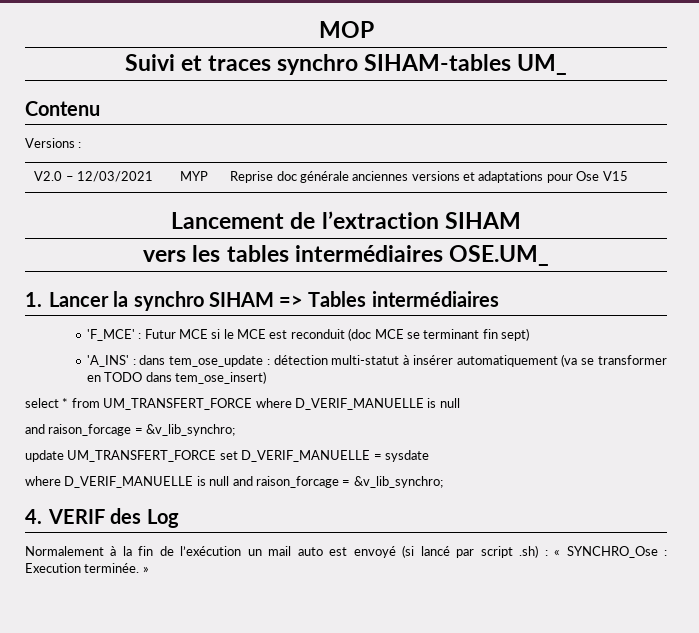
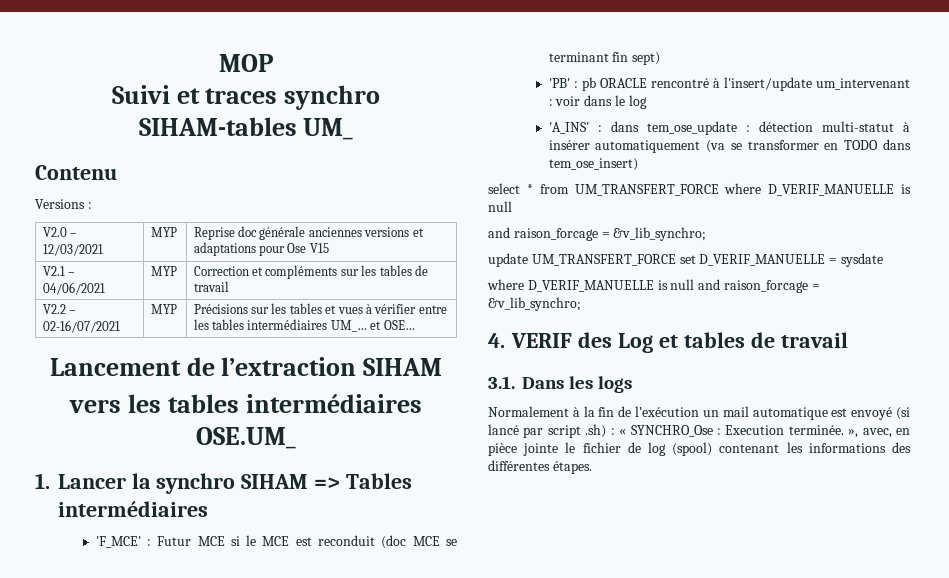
+ V2.1 – 04/06/2021 | MYP | Correction et compléments sur les tables de travail
+ V2.2 – 02-16/07/2021 | MYP | Précisions sur les tables et vues à vérifier entre les tables intermédiaires UM_… et OSE…
+ 'PB' : pb ORACLE rencontré à l'insert/update um_intervenant : voir dans le log
- 4. VERIF des Log
+ 4. VERIF des Log et tables de travail
+ 3.1. Dans les logs
- Normalement à la fin de l’exécution un mail auto est envoyé (si lancé par script .sh) : « SYNCHRO_Ose : Execution terminée. »
+ Normalement à la fin de l’exécution un mail automatique est envoyé (si lancé par script .sh) : « SYNCHRO_Ose : Execution terminée. », avec, en pièce jointe le fichier de log (spool) contenant les informations des différentes étapes.

